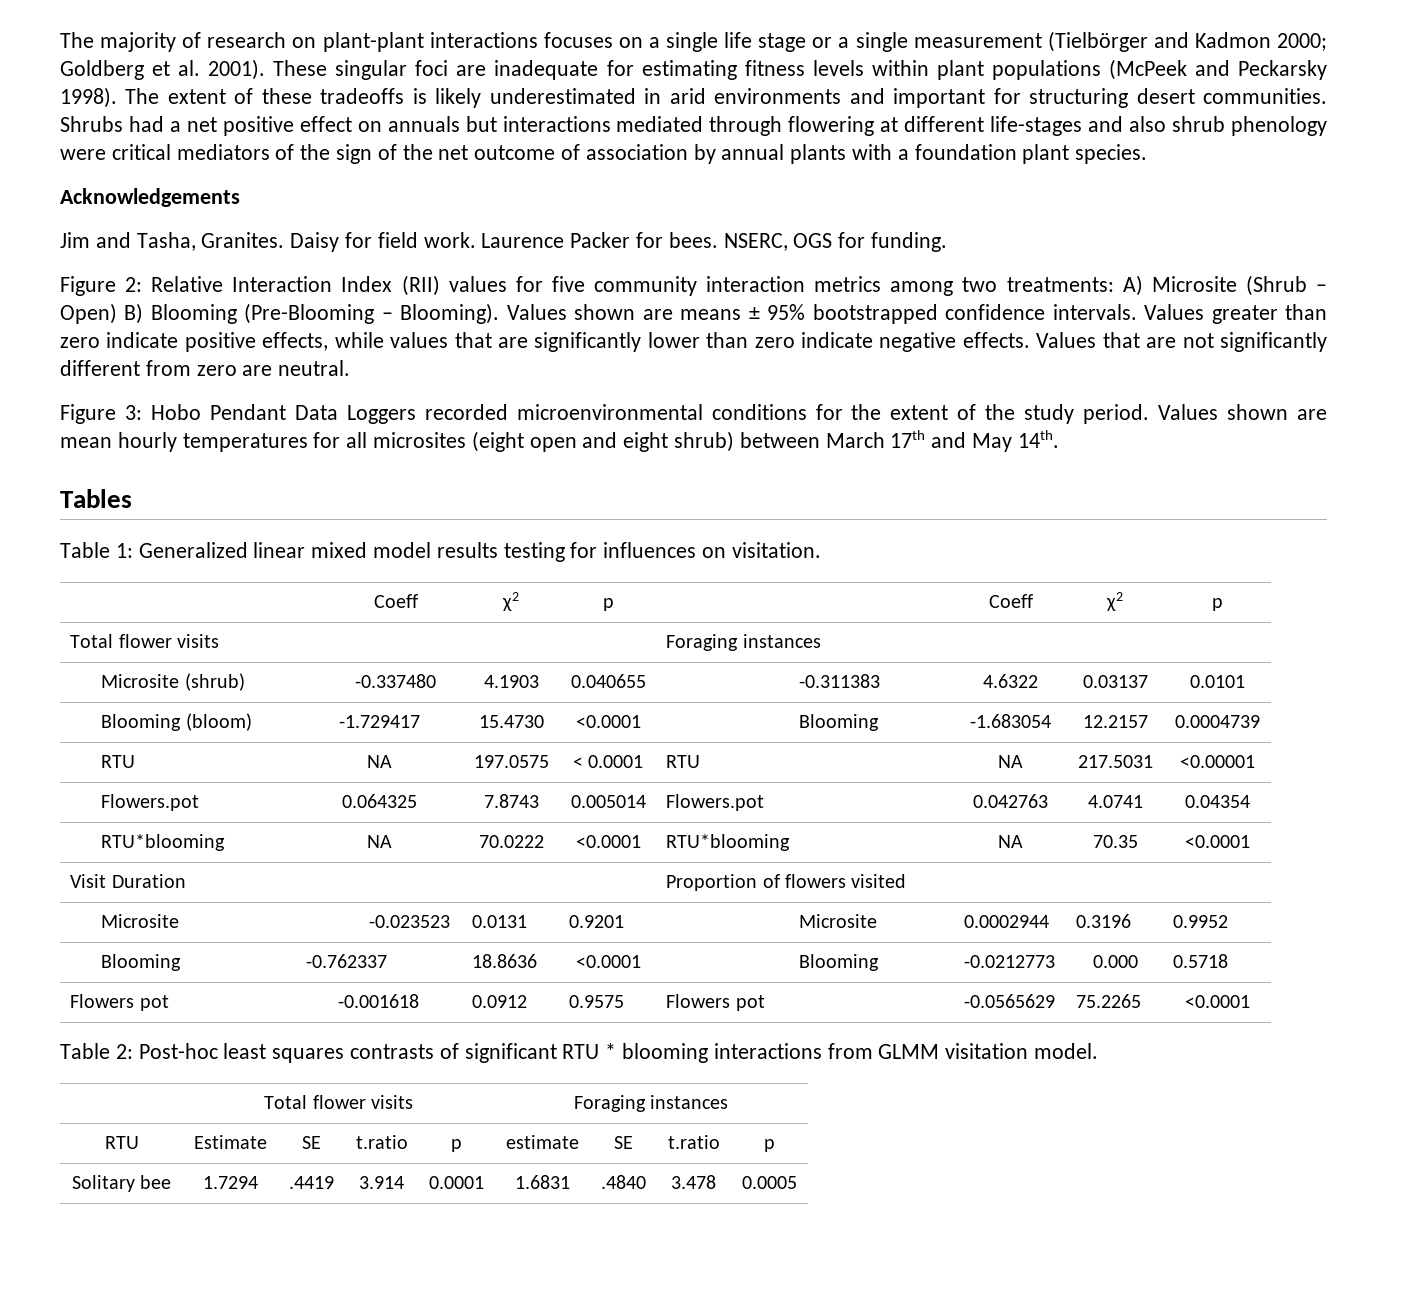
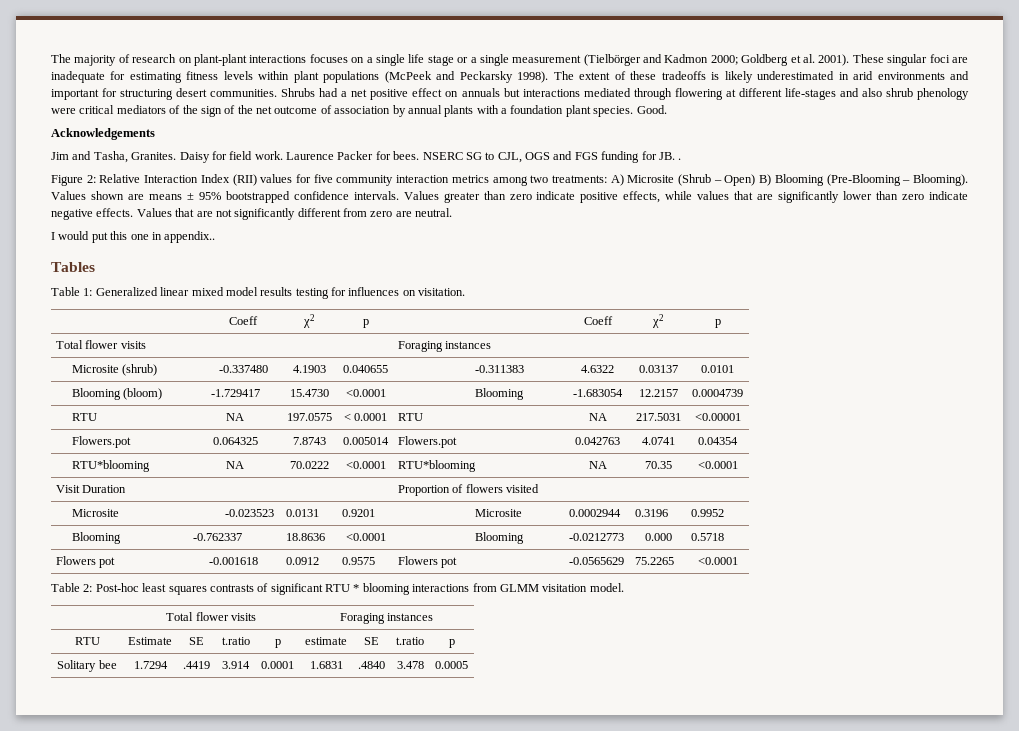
+ Good.
- NSERC, OGS for funding.
+ NSERC SG to CJL, OGS and FGS funding for JB. .
- Figure 3: Hobo Pendant Data Loggers recorded microenvironmental conditions for the extent of the study period. Values shown are mean hourly temperatures for all microsites (eight open and eight shrub) between March 17th and May 14th.
+ I would put this one in appendix..

